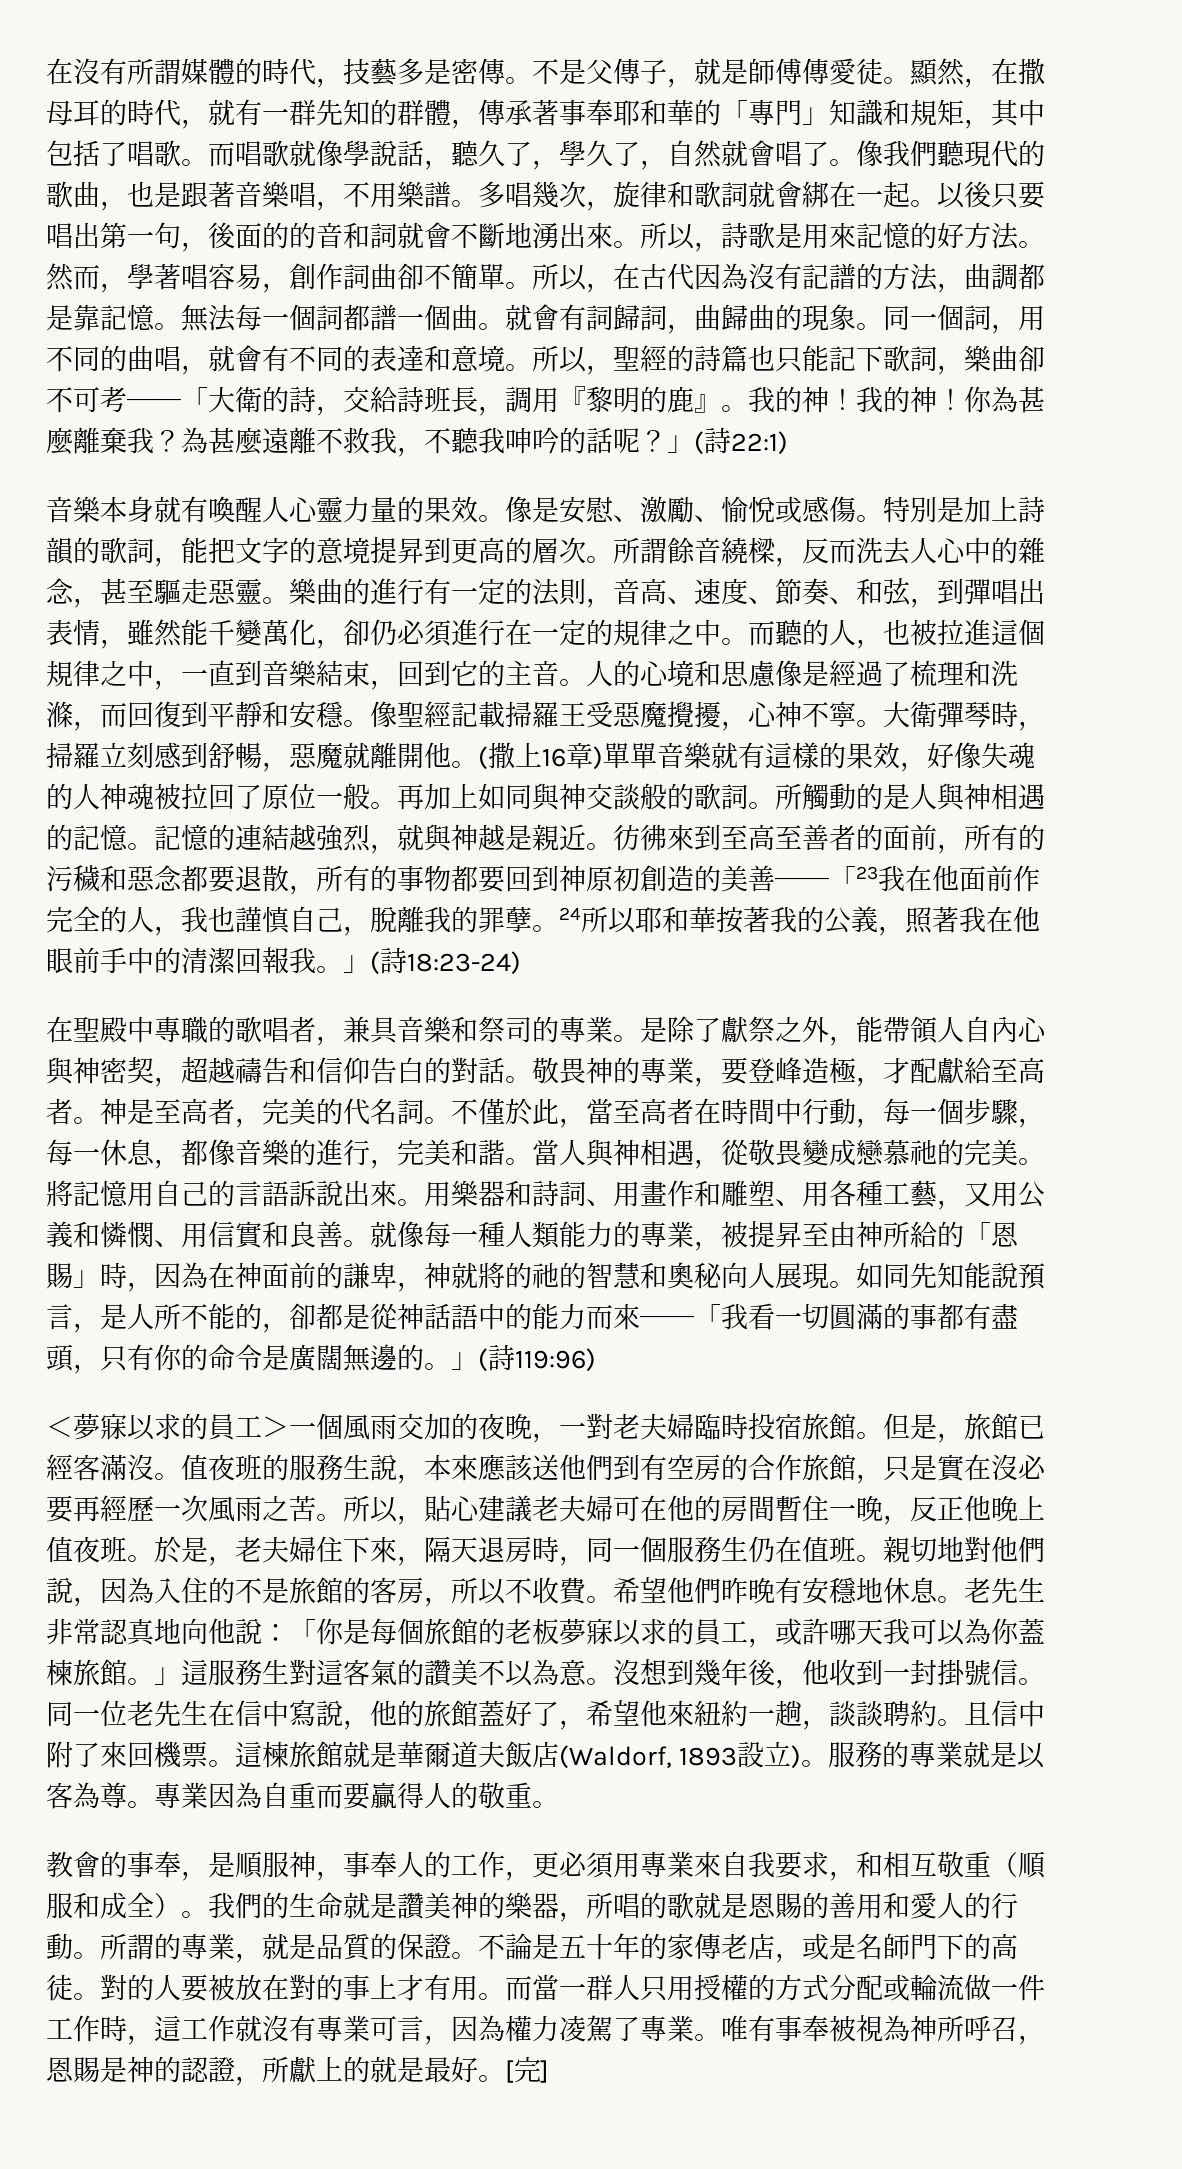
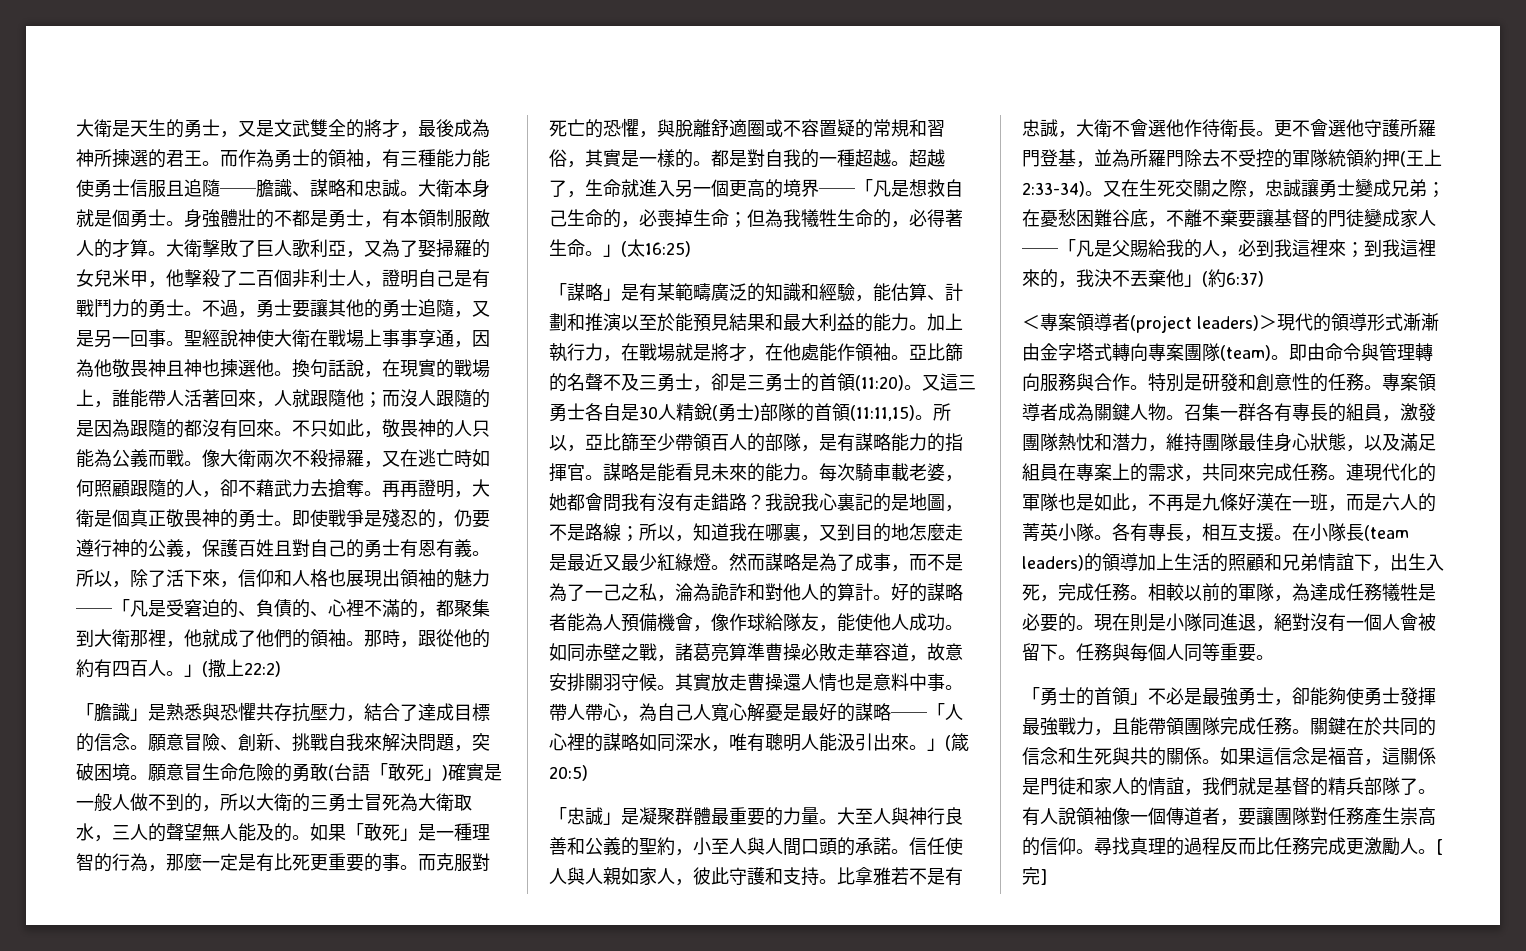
- 在沒有所謂媒體的時代，技藝多是密傳。不是父傳子，就是師傅傳愛徒。顯然，在撒母耳的時代，就有一群先知的群體，傳承著事奉耶和華的「專門」知識和規矩，其中包括了唱歌。而唱歌就像學說話，聽久了，學久了，自然就會唱了。像我們聽現代的歌曲，也是跟著音樂唱，不用樂譜。多唱幾次，旋律和歌詞就會綁在一起。以後只要唱出第一句，後面的的音和詞就會不斷地湧出來。所以，詩歌是用來記憶的好方法。然而，學著唱容易，創作詞曲卻不簡單。所以，在古代因為沒有記譜的方法，曲調都是靠記憶。無法每一個詞都譜一個曲。就會有詞歸詞，曲歸曲的現象。同一個詞，用不同的曲唱，就會有不同的表達和意境。所以，聖經的詩篇也只能記下歌詞，樂曲卻不可考──「大衛的詩，交給詩班長，調用『黎明的鹿』。我的神！我的神！你為甚麼離棄我？為甚麼遠離不救我，不聽我呻吟的話呢？」(詩22:1)
- 音樂本身就有喚醒人心靈力量的果效。像是安慰、激勵、愉悅或感傷。特別是加上詩韻的歌詞，能把文字的意境提昇到更高的層次。所謂餘音繞樑，反而洗去人心中的雜念，甚至驅走惡靈。樂曲的進行有一定的法則，音高、速度、節奏、和弦，到彈唱出表情，雖然能千變萬化，卻仍必須進行在一定的規律之中。而聽的人，也被拉進這個規律之中，一直到音樂結束，回到它的主音。人的心境和思慮像是經過了梳理和洗滌，而回復到平靜和安穩。像聖經記載掃羅王受惡魔攪擾，心神不寧。大衛彈琴時，掃羅立刻感到舒暢，惡魔就離開他。(撒上16章)單單音樂就有這樣的果效，好像失魂的人神魂被拉回了原位一般。再加上如同與神交談般的歌詞。所觸動的是人與神相遇的記憶。記憶的連結越強烈，就與神越是親近。彷彿來到至高至善者的面前，所有的污穢和惡念都要退散，所有的事物都要回到神原初創造的美善──「23我在他面前作完全的人，我也謹慎自己，脫離我的罪孽。24所以耶和華按著我的公義，照著我在他眼前手中的清潔回報我。」(詩18:23-24)
- 在聖殿中專職的歌唱者，兼具音樂和祭司的專業。是除了獻祭之外，能帶領人自內心與神密契，超越禱告和信仰告白的對話。敬畏神的專業，要登峰造極，才配獻給至高者。神是至高者，完美的代名詞。不僅於此，當至高者在時間中行動，每一個步驟，每一休息，都像音樂的進行，完美和諧。當人與神相遇，從敬畏變成戀慕祂的完美。將記憶用自己的言語訴說出來。用樂器和詩詞、用畫作和雕塑、用各種工藝，又用公義和憐憫、用信實和良善。就像每一種人類能力的專業，被提昇至由神所給的「恩賜」時，因為在神面前的謙卑，神就將的祂的智慧和奧秘向人展現。如同先知能說預言，是人所不能的，卻都是從神話語中的能力而來──「我看一切圓滿的事都有盡頭，只有你的命令是廣闊無邊的。」(詩119:96)
- ＜夢寐以求的員工＞一個風雨交加的夜晚，一對老夫婦臨時投宿旅館。但是，旅館已經客滿沒。值夜班的服務生說，本來應該送他們到有空房的合作旅館，只是實在沒必要再經歷一次風雨之苦。所以，貼心建議老夫婦可在他的房間暫住一晚，反正他晚上值夜班。於是，老夫婦住下來，隔天退房時，同一個服務生仍在值班。親切地對他們說，因為入住的不是旅館的客房，所以不收費。希望他們昨晚有安穩地休息。老先生非常認真地向他說：「你是每個旅館的老板夢寐以求的員工，或許哪天我可以為你蓋楝旅館。」這服務生對這客氣的讚美不以為意。沒想到幾年後，他收到一封掛號信。同一位老先生在信中寫說，他的旅館蓋好了，希望他來紐約一趟，談談聘約。且信中附了來回機票。這楝旅館就是華爾道夫飯店(Waldorf, 1893設立)。服務的專業就是以客為尊。專業因為自重而要贏得人的敬重。
- 教會的事奉，是順服神，事奉人的工作，更必須用專業來自我要求，和相互敬重（順服和成全）。我們的生命就是讚美神的樂器，所唱的歌就是恩賜的善用和愛人的行動。所謂的專業，就是品質的保證。不論是五十年的家傳老店，或是名師門下的高徒。對的人要被放在對的事上才有用。而當一群人只用授權的方式分配或輪流做一件工作時，這工作就沒有專業可言，因為權力凌駕了專業。唯有事奉被視為神所呼召，恩賜是神的認證，所獻上的就是最好。
+ 大衛是天生的勇士，又是文武雙全的將才，最後成為神所揀選的君王。而作為勇士的領袖，有三種能力能使勇士信服且追隨──膽識、謀略和忠誠。大衛本身就是個勇士。身強體壯的不都是勇士，有本領制服敵人的才算。大衛擊敗了巨人歌利亞，又為了娶掃羅的女兒米甲，他擊殺了二百個非利士人，證明自己是有戰鬥力的勇士。不過，勇士要讓其他的勇士追隨，又是另一回事。聖經說神使大衛在戰場上事事享通，因為他敬畏神且神也揀選他。換句話說，在現實的戰場上，誰能帶人活著回來，人就跟隨他；而沒人跟隨的是因為跟隨的都沒有回來。不只如此，敬畏神的人只能為公義而戰。像大衛兩次不殺掃羅，又在逃亡時如何照顧跟隨的人，卻不藉武力去搶奪。再再證明，大衛是個真正敬畏神的勇士。即使戰爭是殘忍的，仍要遵行神的公義，保護百姓且對自己的勇士有恩有義。所以，除了活下來，信仰和人格也展現出領袖的魅力──「凡是受窘迫的、負債的、心裡不滿的，都聚集到大衛那裡，他就成了他們的領袖。那時，跟從他的約有四百人。」(撒上22:2)
+ 「膽識」是熟悉與恐懼共存抗壓力，結合了達成目標的信念。願意冒險、創新、挑戰自我來解決問題，突破困境。願意冒生命危險的勇敢(台語「敢死」)確實是一般人做不到的，所以大衛的三勇士冒死為大衛取水，三人的聲望無人能及的。如果「敢死」是一種理智的行為，那麼一定是有比死更重要的事。而克服對死亡的恐懼，與脫離舒適圈或不容置疑的常規和習俗，其實是一樣的。都是對自我的一種超越。超越了，生命就進入另一個更高的境界──「凡是想救自己生命的，必喪掉生命；但為我犧牲生命的，必得著生命。」(太16:25)
+ 「謀略」是有某範疇廣泛的知識和經驗，能估算、計劃和推演以至於能預見結果和最大利益的能力。加上執行力，在戰場就是將才，在他處能作領袖。亞比篩的名聲不及三勇士，卻是三勇士的首領(11:20)。又這三勇士各自是30人精銳(勇士)部隊的首領(11:11,15)。所以，亞比篩至少帶領百人的部隊，是有謀略能力的指揮官。謀略是能看見未來的能力。每次騎車載老婆，她都會問我有沒有走錯路？我說我心裏記的是地圖，不是路線；所以，知道我在哪裏，又到目的地怎麼走是最近又最少紅綠燈。然而謀略是為了成事，而不是為了一己之私，淪為詭詐和對他人的算計。好的謀略者能為人預備機會，像作球給隊友，能使他人成功。如同赤壁之戰，諸葛亮算準曹操必敗走華容道，故意安排關羽守候。其實放走曹操還人情也是意料中事。帶人帶心，為自己人寬心解憂是最好的謀略──「人心裡的謀略如同深水，唯有聰明人能汲引出來。」(箴20:5)
+ 「忠誠」是凝聚群體最重要的力量。大至人與神行良善和公義的聖約，小至人與人間口頭的承諾。信任使人與人親如家人，彼此守護和支持。比拿雅若不是有忠誠，大衛不會選他作待衛長。更不會選他守護所羅門登基，並為所羅門除去不受控的軍隊統領約押(王上2:33-34)。又在生死交關之際，忠誠讓勇士變成兄弟；在憂愁困難谷底，不離不棄要讓基督的門徒變成家人──「凡是父賜給我的人，必到我這裡來；到我這裡來的，我決不丟棄他」(約6:37)
+ ＜專案領導者(project leaders)＞現代的領導形式漸漸由金字塔式轉向專案團隊(team)。即由命令與管理轉向服務與合作。特別是研發和創意性的任務。專案領導者成為關鍵人物。召集一群各有專長的組員，激發團隊熱忱和潛力，維持團隊最佳身心狀態，以及滿足組員在專案上的需求，共同來完成任務。連現代化的軍隊也是如此，不再是九條好漢在一班，而是六人的菁英小隊。各有專長，相互支援。在小隊長(team leaders)的領導加上生活的照顧和兄弟情誼下，出生入死，完成任務。相較以前的軍隊，為達成任務犧牲是必要的。現在則是小隊同進退，絕對沒有一個人會被留下。任務與每個人同等重要。
+ 「勇士的首領」不必是最強勇士，卻能夠使勇士發揮最強戰力，且能帶領團隊完成任務。關鍵在於共同的信念和生死與共的關係。如果這信念是福音，這關係是門徒和家人的情誼，我們就是基督的精兵部隊了。有人說領袖像一個傳道者，要讓團隊對任務產生崇高的信仰。尋找真理的過程反而比任務完成更激勵人。

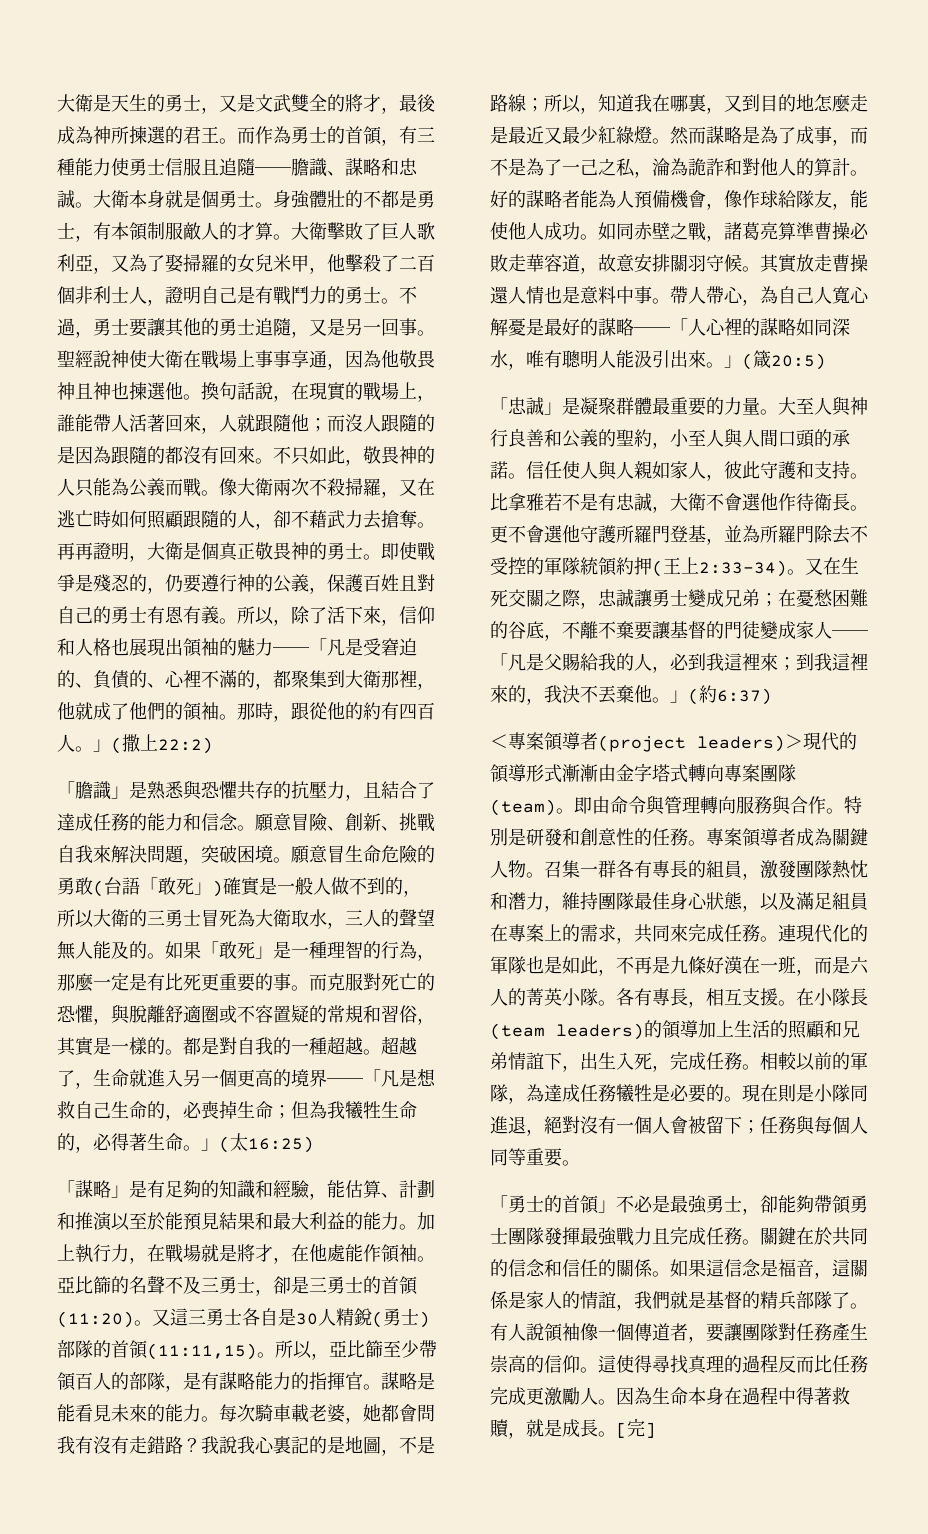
- 而作為勇士的領袖，有三種能力能使勇士信服且追隨──膽識、謀略和忠誠。
+ 而作為勇士的首領，有三種能力使勇士信服且追隨──膽識、謀略和忠誠。
- 「膽識」是熟悉與恐懼共存抗壓力，結合了達成目標的信念。
+ 「膽識」是熟悉與恐懼共存的抗壓力，且結合了達成任務的能力和信念。
- 「謀略」是有某範疇廣泛的知識和經驗，能估算、計劃和推演以至於能預見結果和最大利益的能力。
+ 「謀略」是有足夠的知識和經驗，能估算、計劃和推演以至於能預見結果和最大利益的能力。
- 又在生死交關之際，忠誠讓勇士變成兄弟；在憂愁困難谷底，不離不棄要讓基督的門徒變成家人──「凡是父賜給我的人，必到我這裡來；到我這裡來的，我決不丟棄他」(約6:37)
+ 又在生死交關之際，忠誠讓勇士變成兄弟；在憂愁困難的谷底，不離不棄要讓基督的門徒變成家人──「凡是父賜給我的人，必到我這裡來；到我這裡來的，我決不丟棄他。」(約6:37)
- 現在則是小隊同進退，絕對沒有一個人會被留下。任務與每個人同等重要。
+ 現在則是小隊同進退，絕對沒有一個人會被留下；任務與每個人同等重要。
- 「勇士的首領」不必是最強勇士，卻能夠使勇士發揮最強戰力，且能帶領團隊完成任務。
+ 「勇士的首領」不必是最強勇士，卻能夠帶領勇士團隊發揮最強戰力且完成任務。
- 關鍵在於共同的信念和生死與共的關係。
+ 關鍵在於共同的信念和信任的關係。
- 如果這信念是福音，這關係是門徒和家人的情誼，我們就是基督的精兵部隊了。
+ 如果這信念是福音，這關係是家人的情誼，我們就是基督的精兵部隊了。
- 尋找真理的過程反而比任務完成更激勵人。
+ 這使得尋找真理的過程反而比任務完成更激勵人。
+ 因為生命本身在過程中得著救贖，就是成長。

